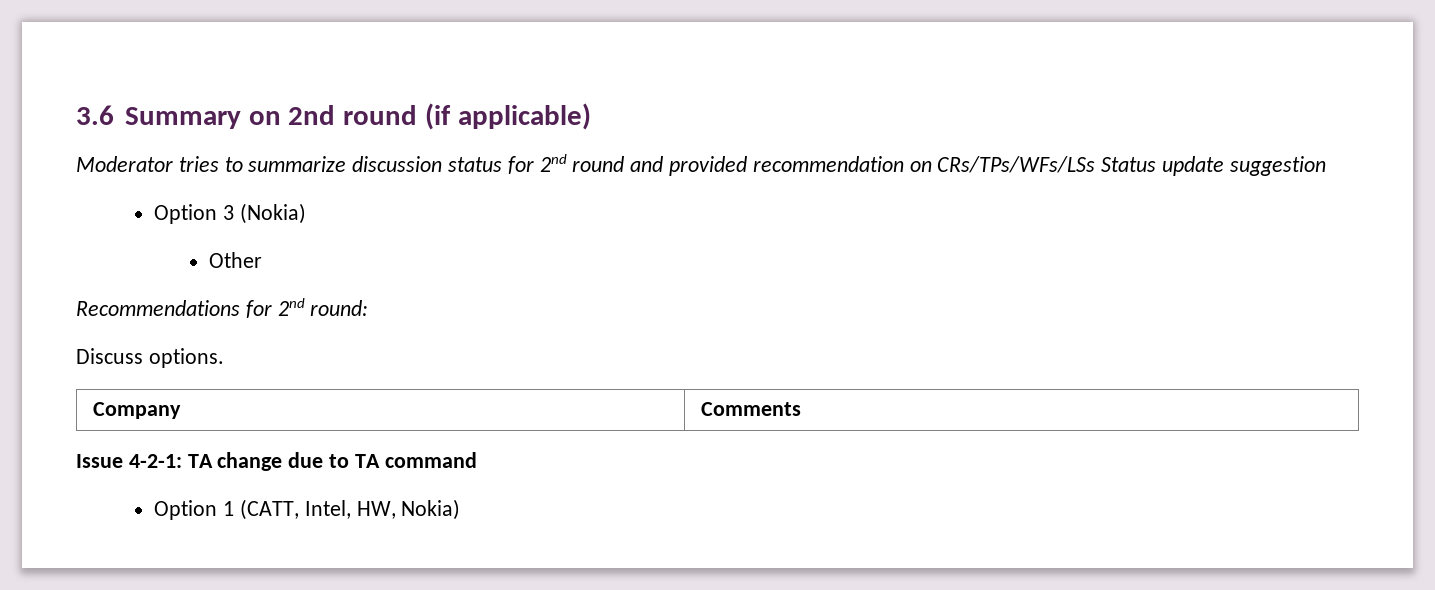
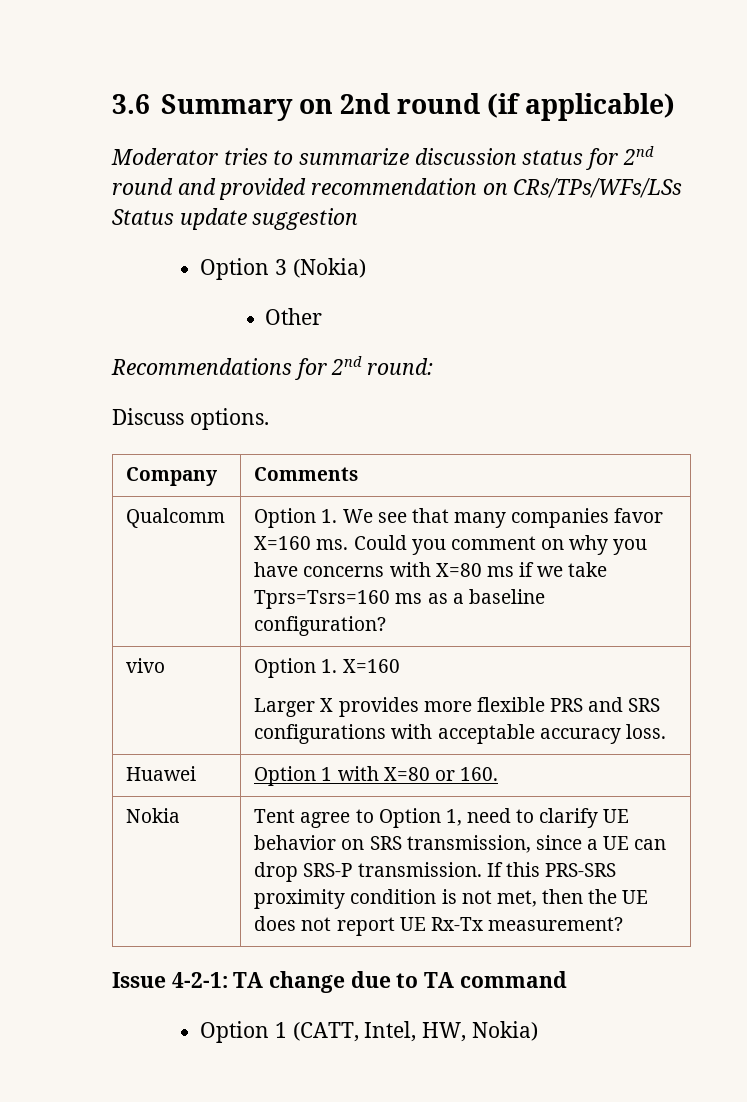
+ Qualcomm | Option 1. We see that many companies favor X=160 ms. Could you comment on why you have concerns with X=80 ms if we take Tprs=Tsrs=160 ms as a baseline configuration?
+ vivo | Option 1. X=160
+ Larger X provides more flexible PRS and SRS configurations with acceptable accuracy loss.
+ Huawei | Option 1 with X=80 or 160.
+ Nokia | Tent agree to Option 1, need to clarify UE behavior on SRS transmission, since a UE can drop SRS-P transmission. If this PRS-SRS proximity condition is not met, then the UE does not report UE Rx-Tx measurement?

